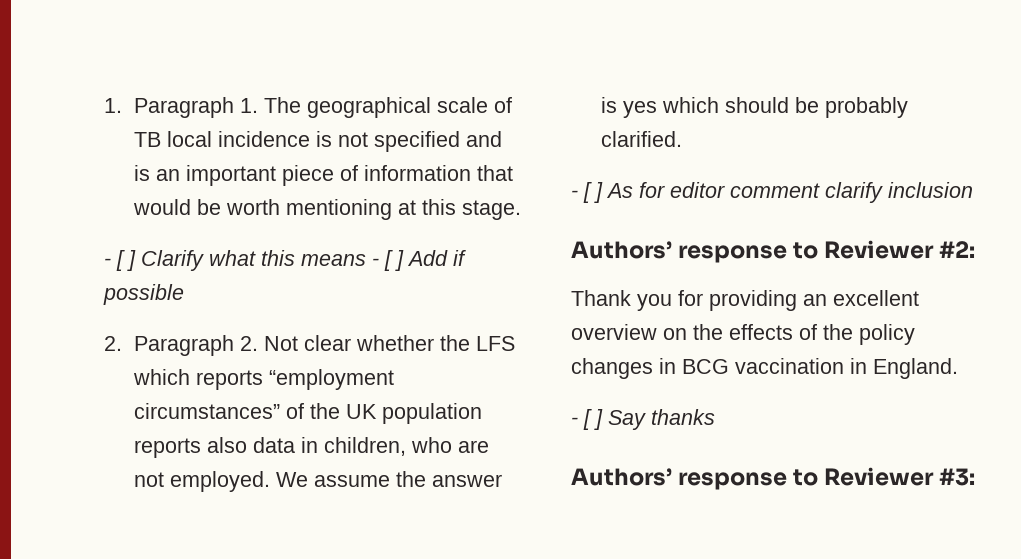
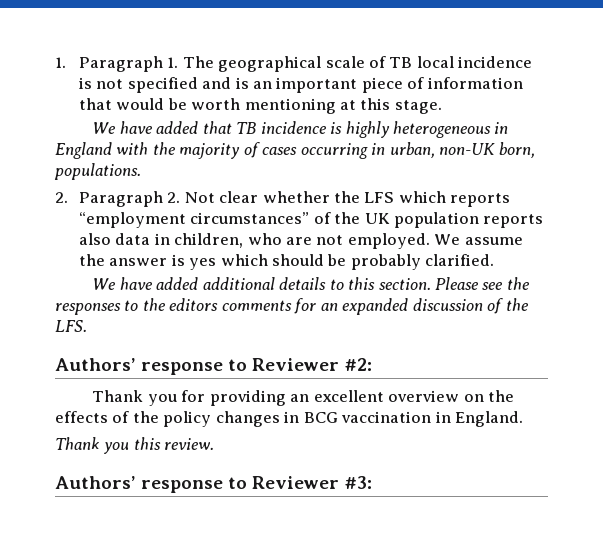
- - [ ] Clarify what this means - [ ] Add if possible
+ We have added that TB incidence is highly heterogeneous in England with the majority of cases occurring in urban, non-UK born, populations.
- - [ ] As for editor comment clarify inclusion
+ We have added additional details to this section. Please see the responses to the editors comments for an expanded discussion of the LFS.
- - [ ] Say thanks
+ Thank you this review.

